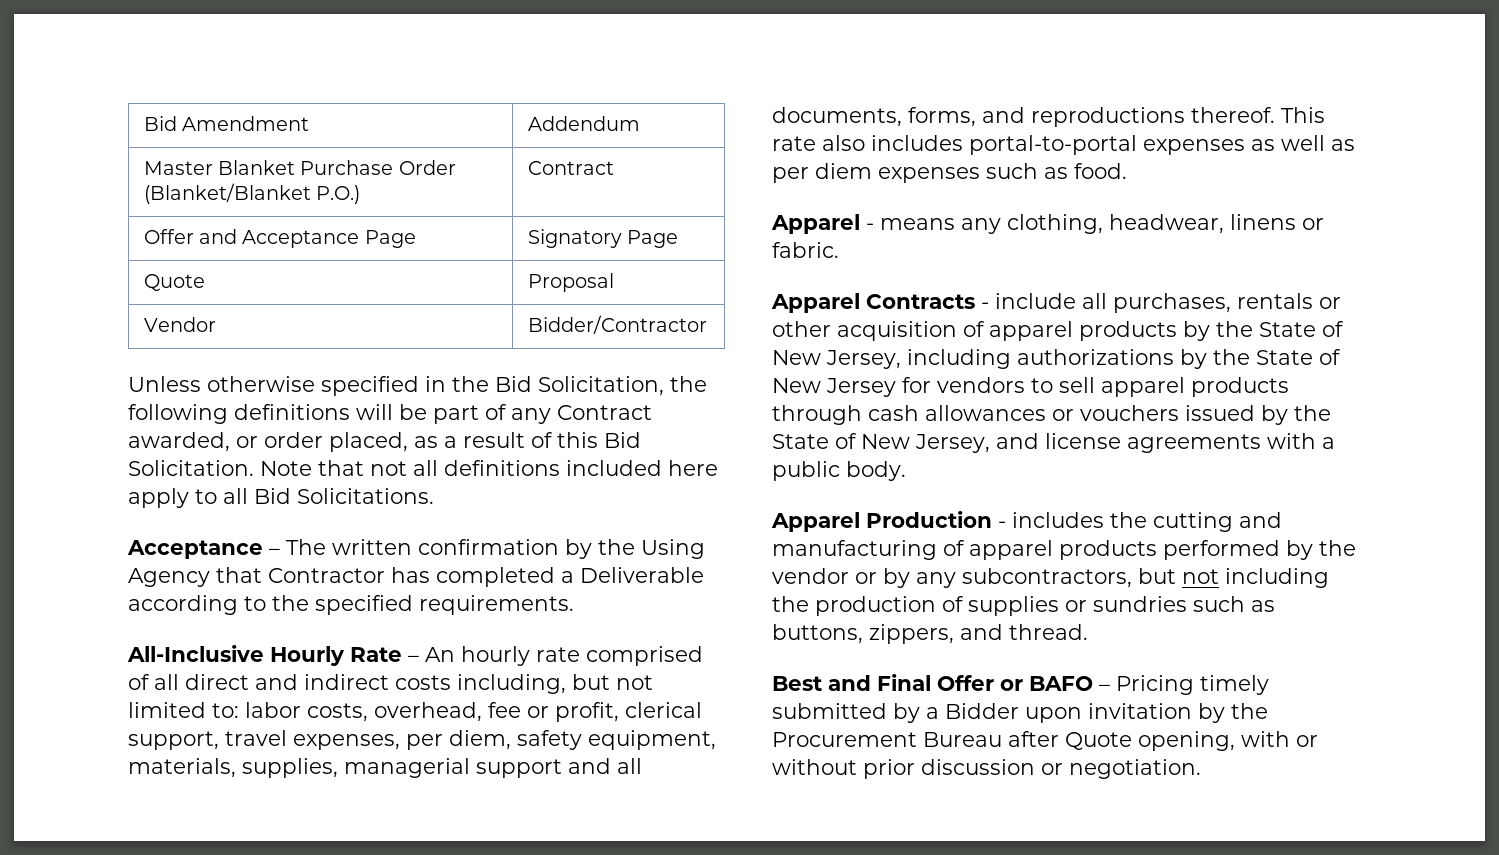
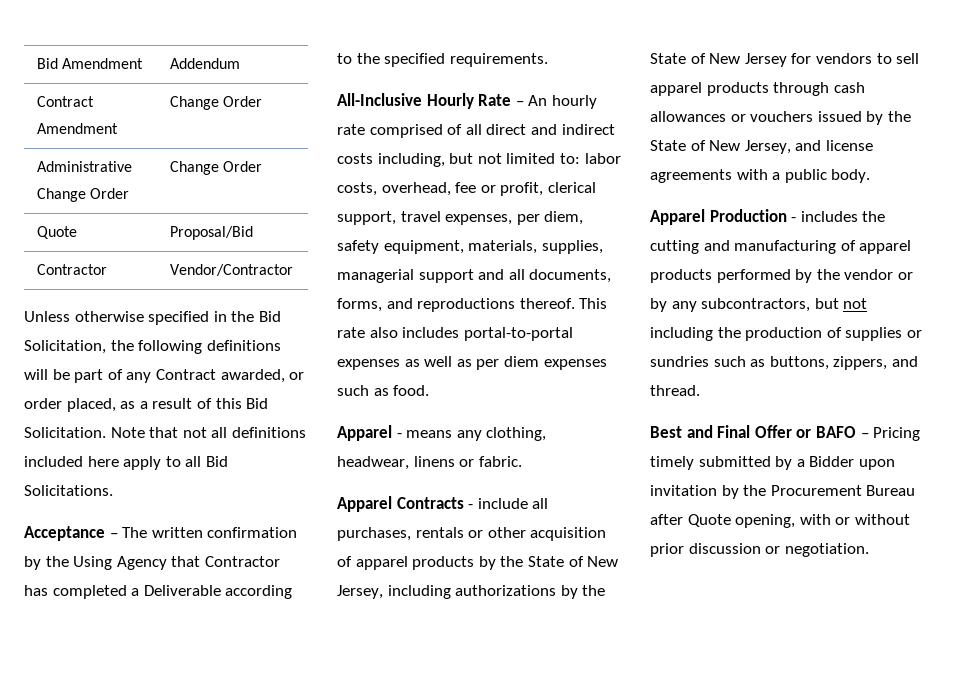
- Master Blanket Purchase Order (Blanket/Blanket P.O.) | Contract
- Offer and Acceptance Page | Signatory Page
- Quote | Proposal
- Vendor | Bidder/Contractor
+ Contract Amendment | Change Order
+ Administrative Change Order | Change Order
+ Quote | Proposal/Bid
+ Contractor | Vendor/Contractor

